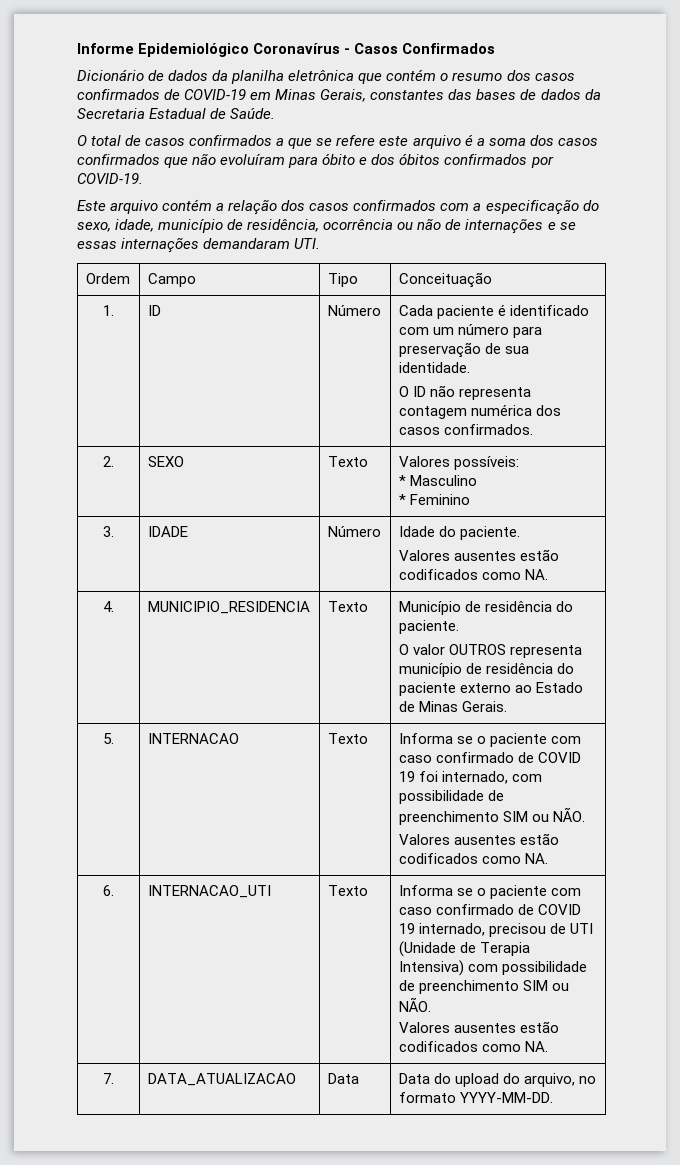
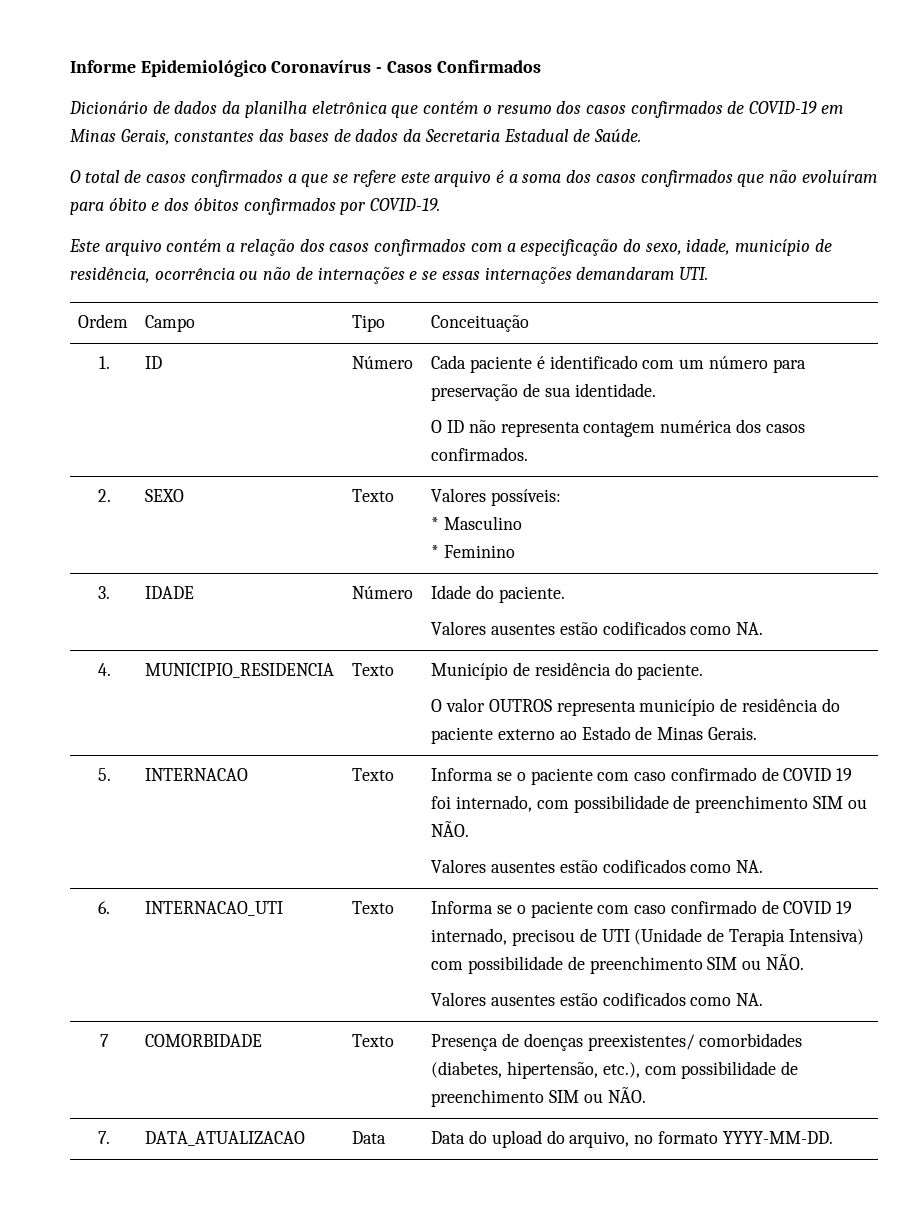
+ 7 | COMORBIDADE | Texto | Presença de doenças preexistentes/ comorbidades (diabetes, hipertensão, etc.), com possibilidade de preenchimento SIM ou NÃO.

